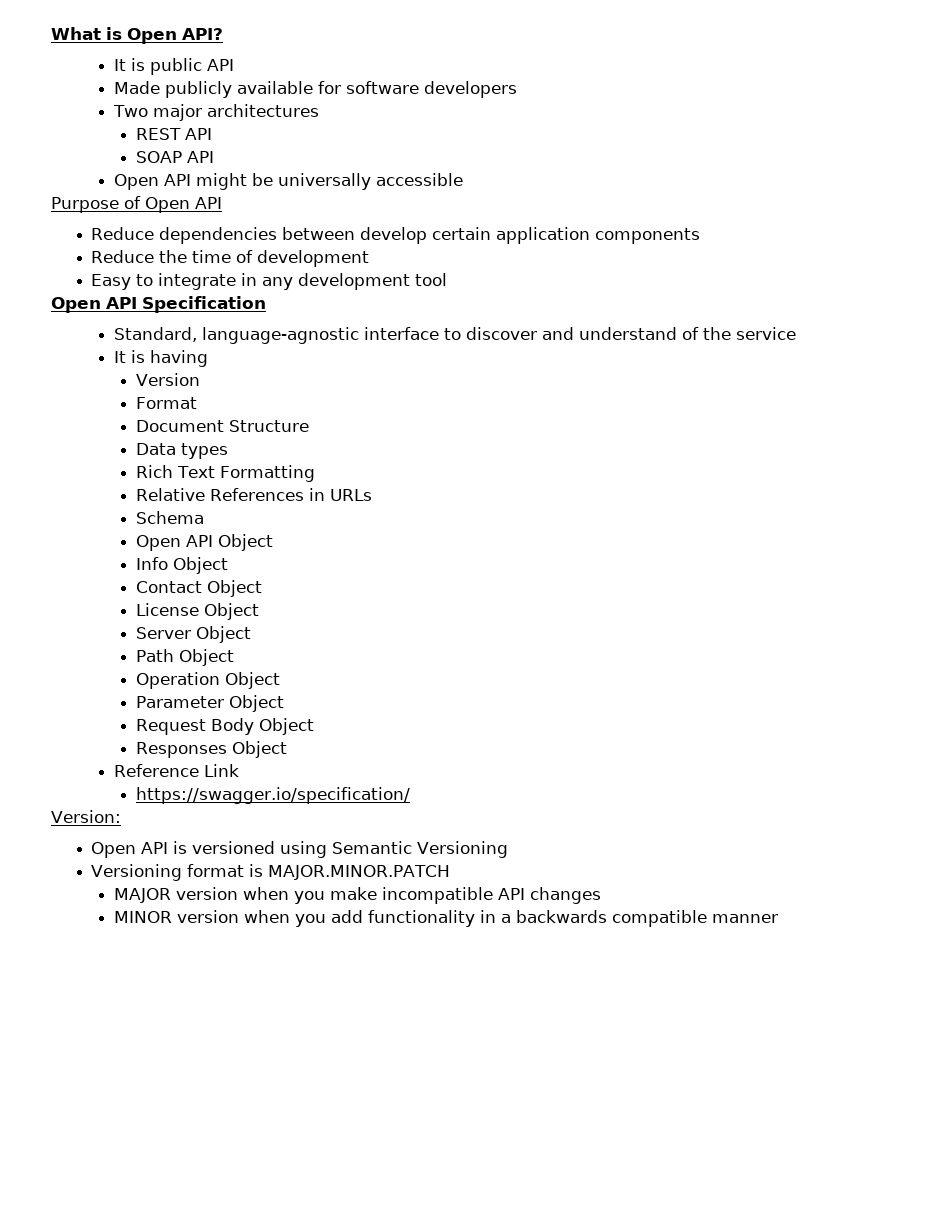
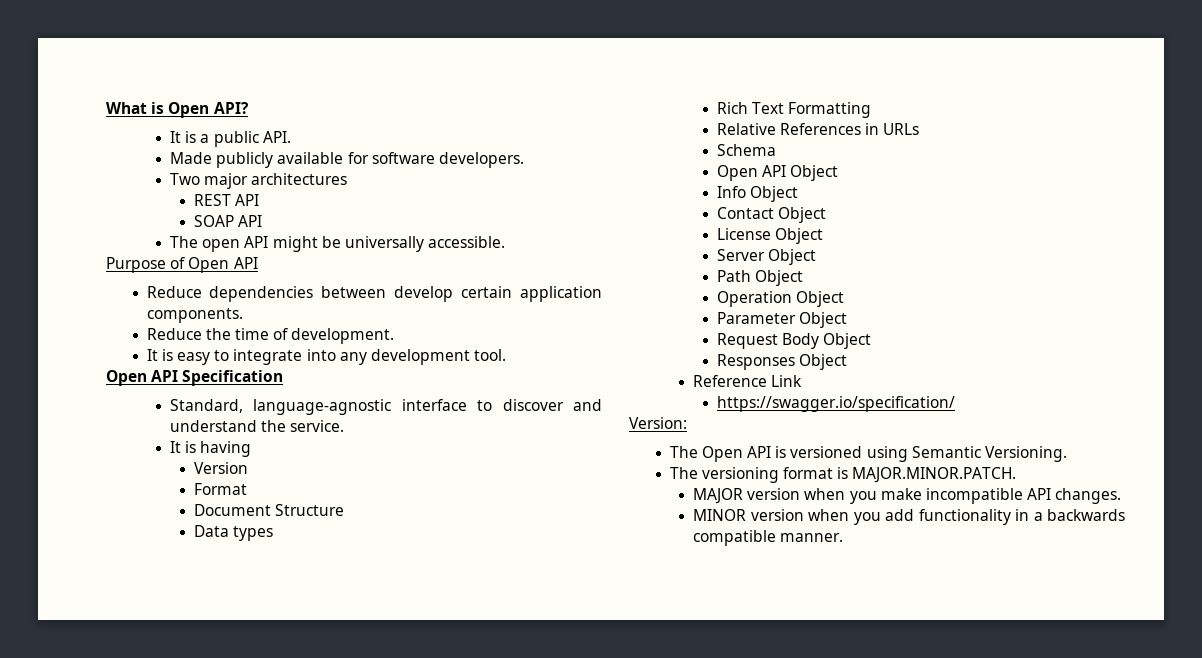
- It is public API
+ It is a public API.
- Made publicly available for software developers
+ Made publicly available for software developers.
- Open API might be universally accessible
+ The open API might be universally accessible.
- Reduce dependencies between develop certain application components
+ Reduce dependencies between develop certain application components.
- Reduce the time of development
- Easy to integrate in any development tool
+ Reduce the time of development.
+ It is easy to integrate into any development tool.
- Standard, language-agnostic interface to discover and understand of the service
+ Standard, language-agnostic interface to discover and understand the service.
- Open API is versioned using Semantic Versioning
- Versioning format is MAJOR.MINOR.PATCH
+ The Open API is versioned using Semantic Versioning.
+ The versioning format is MAJOR.MINOR.PATCH.
- MAJOR version when you make incompatible API changes
+ MAJOR version when you make incompatible API changes.
- MINOR version when you add functionality in a backwards compatible manner
+ MINOR version when you add functionality in a backwards compatible manner.

